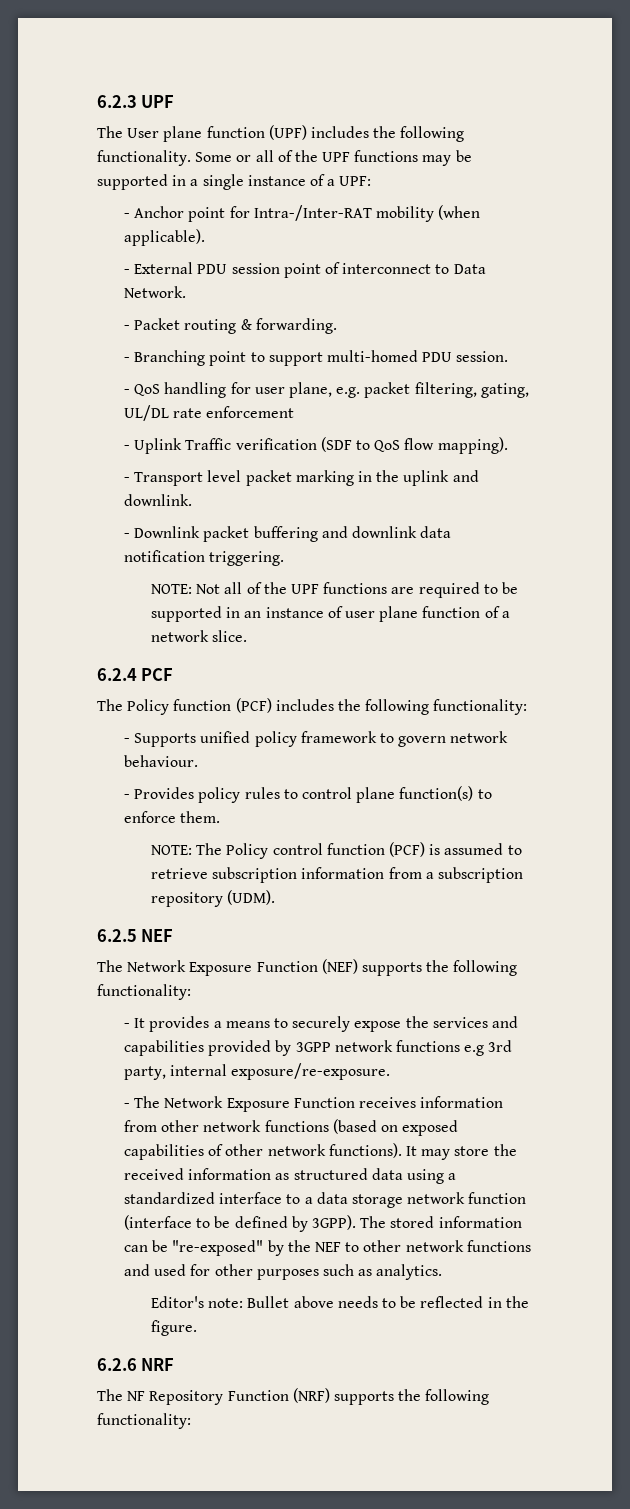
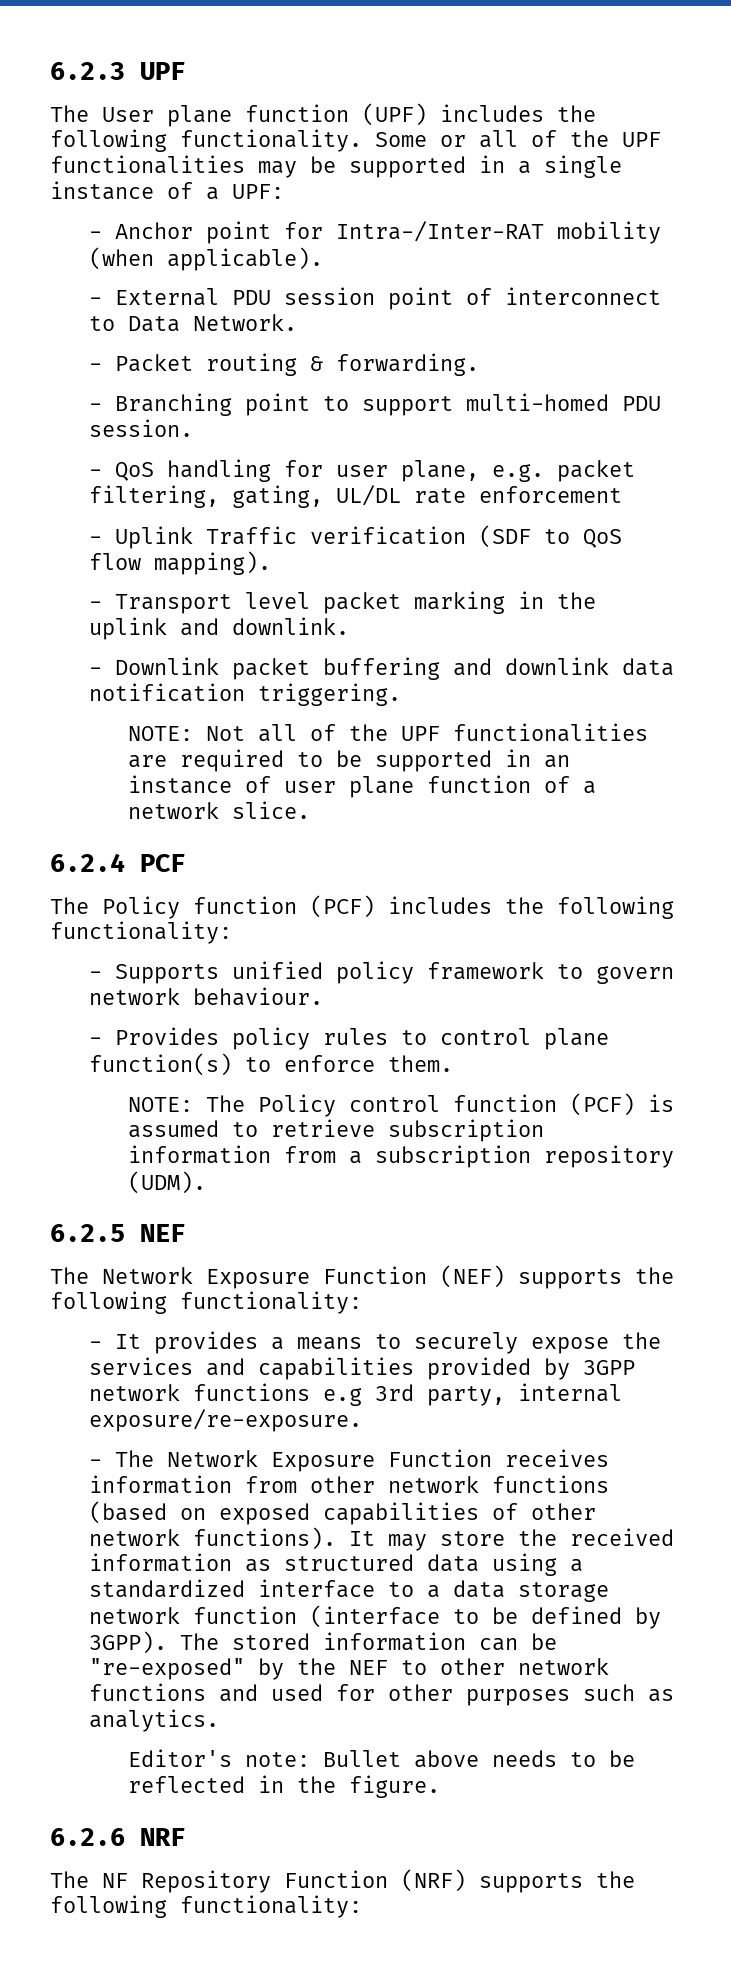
- Some or all of the UPF functions may be supported in a single instance of a UPF:
+ Some or all of the UPF functionalities may be supported in a single instance of a UPF:
- NOTE: Not all of the UPF functions are required to be supported in an instance of user plane function of a network slice.
+ NOTE: Not all of the UPF functionalities are required to be supported in an instance of user plane function of a network slice.

